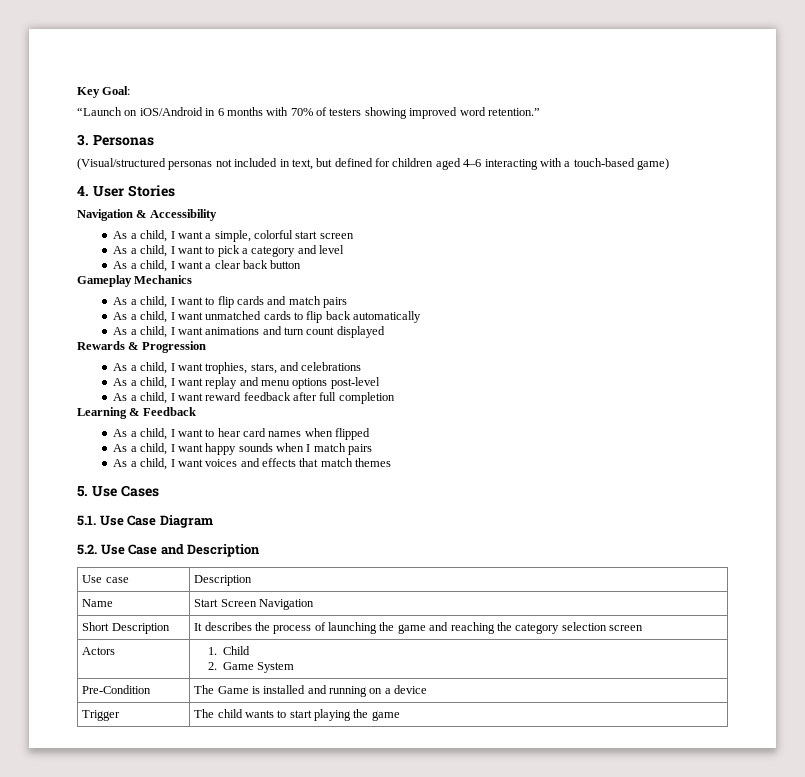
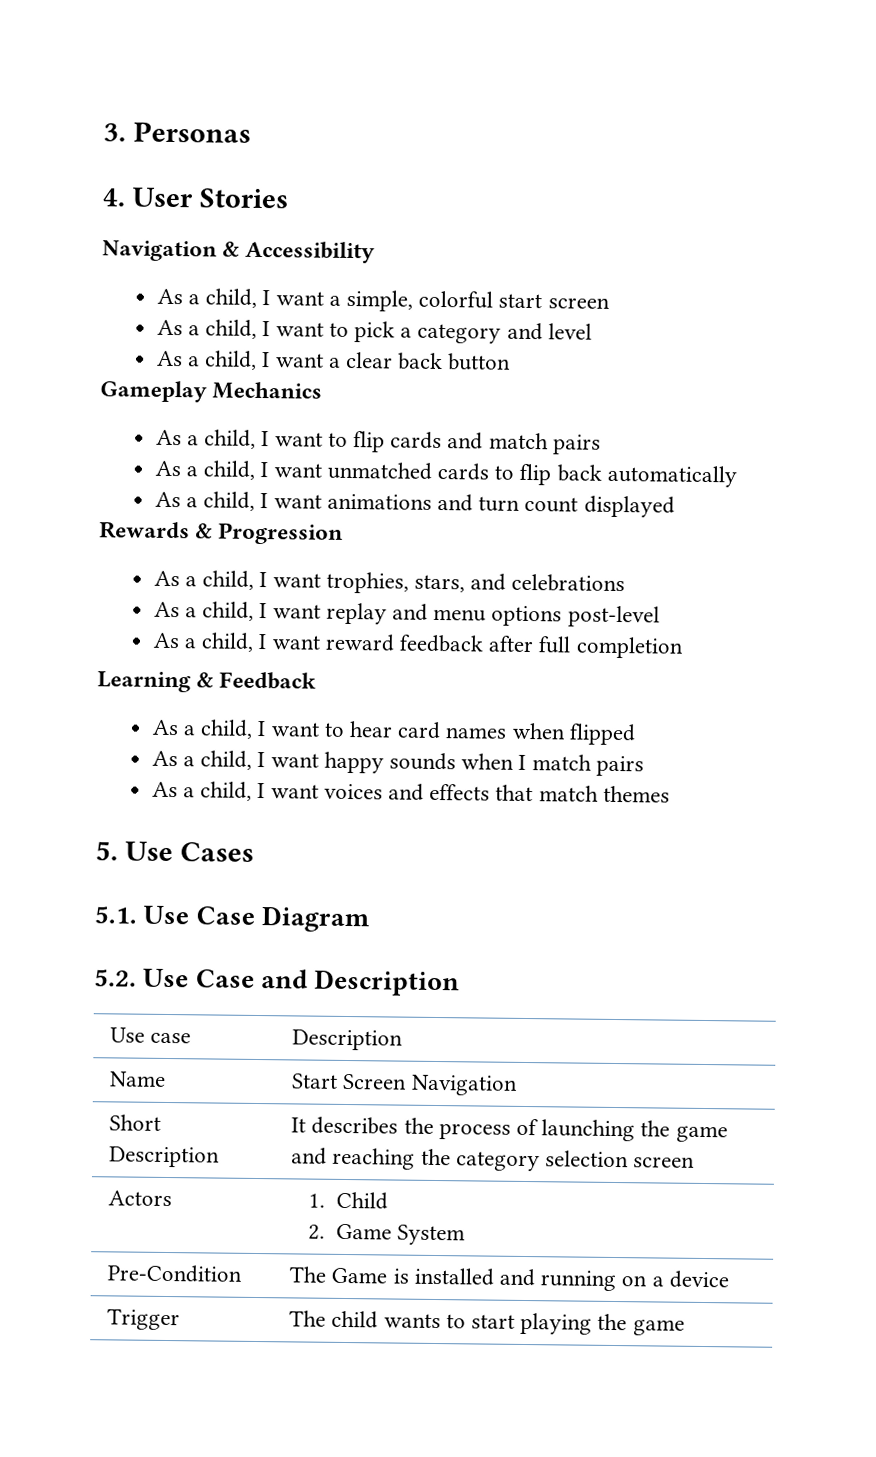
- Key Goal:
- “Launch on iOS/Android in 6 months with 70% of testers showing improved word retention.”
  3. Personas
- (Visual/structured personas not included in text, but defined for children aged 4–6 interacting with a touch-based game)

